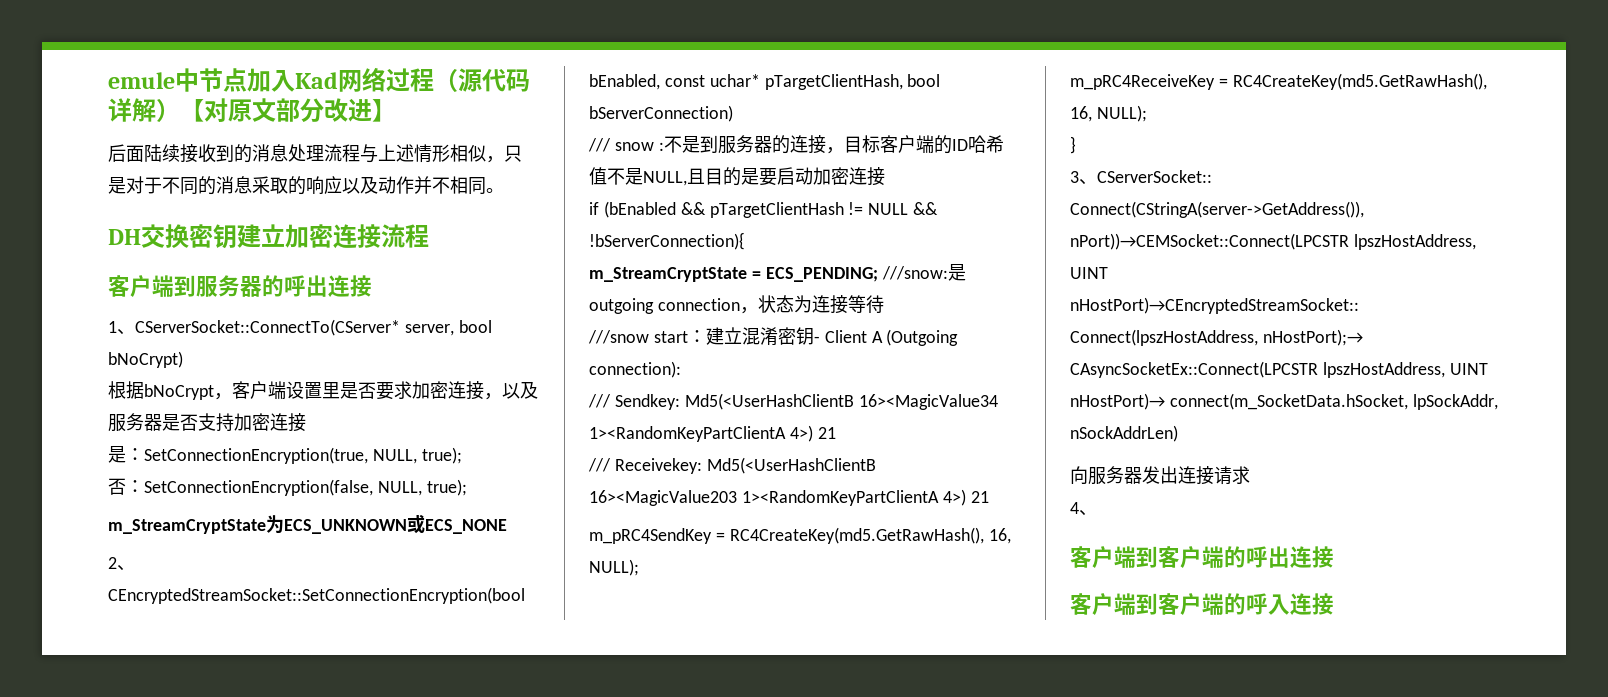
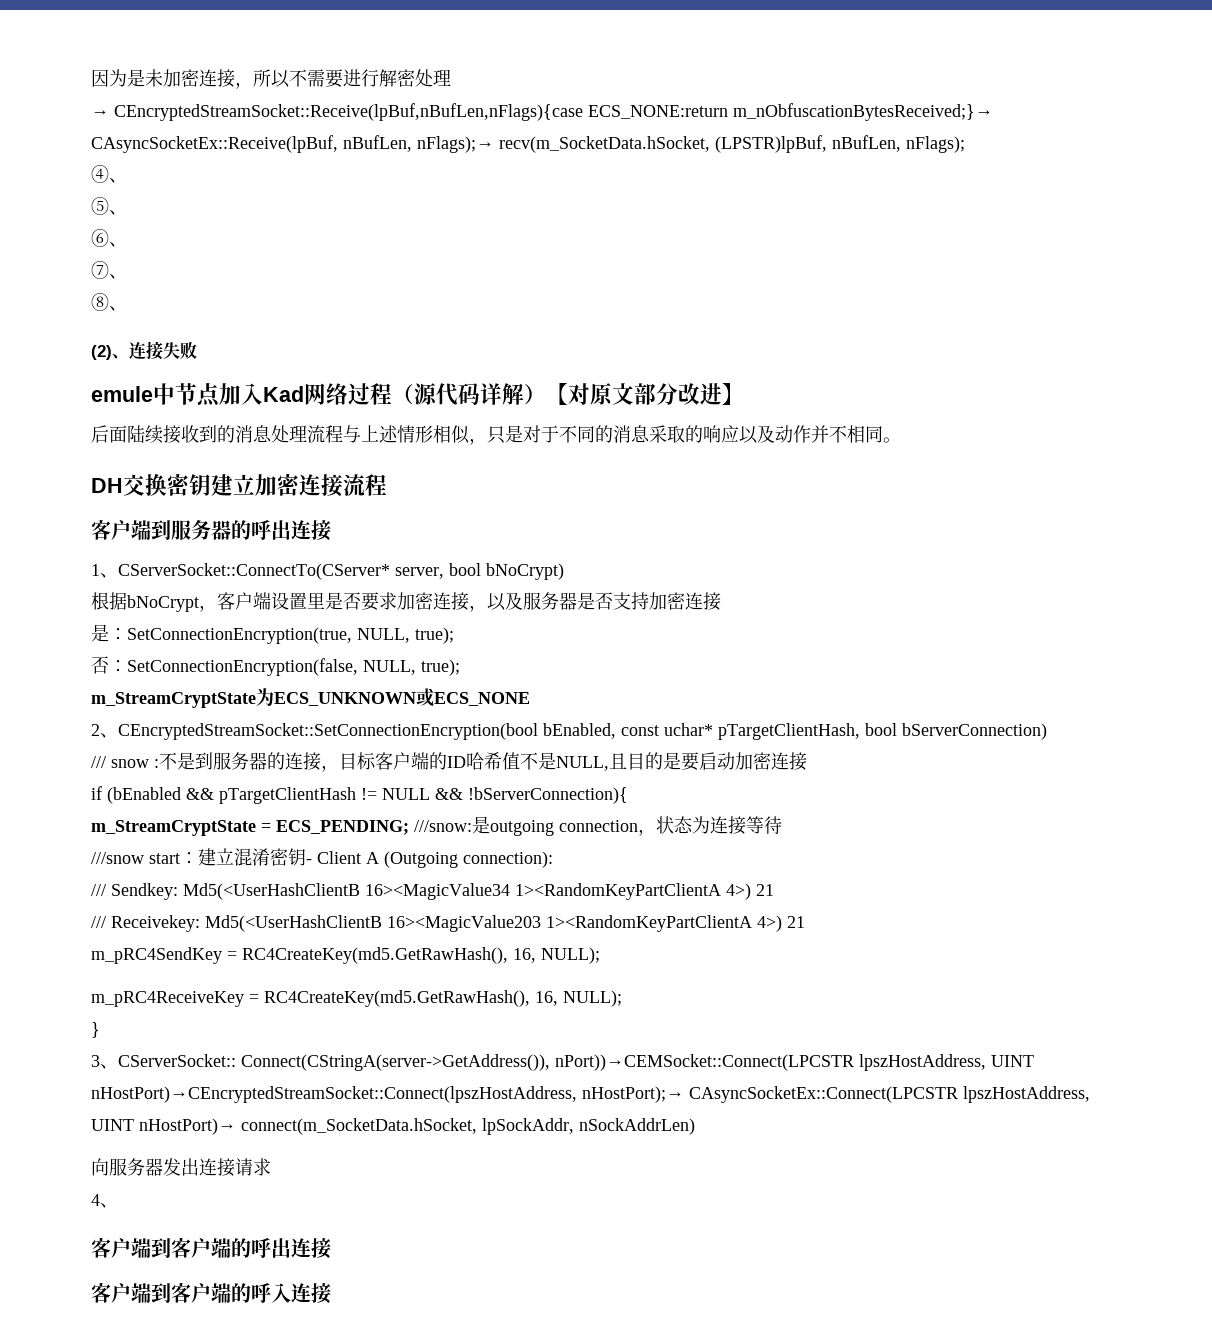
+ 因为是未加密连接，所以不需要进行解密处理
+ → CEncryptedStreamSocket::Receive(lpBuf,nBufLen,nFlags){case ECS_NONE:return m_nObfuscationBytesReceived;}→ CAsyncSocketEx::Receive(lpBuf, nBufLen, nFlags);→ recv(m_SocketData.hSocket, (LPSTR)lpBuf, nBufLen, nFlags);
+ ④、
+ ⑤、
+ ⑥、
+ ⑦、
+ ⑧、
+ (2)、连接失败

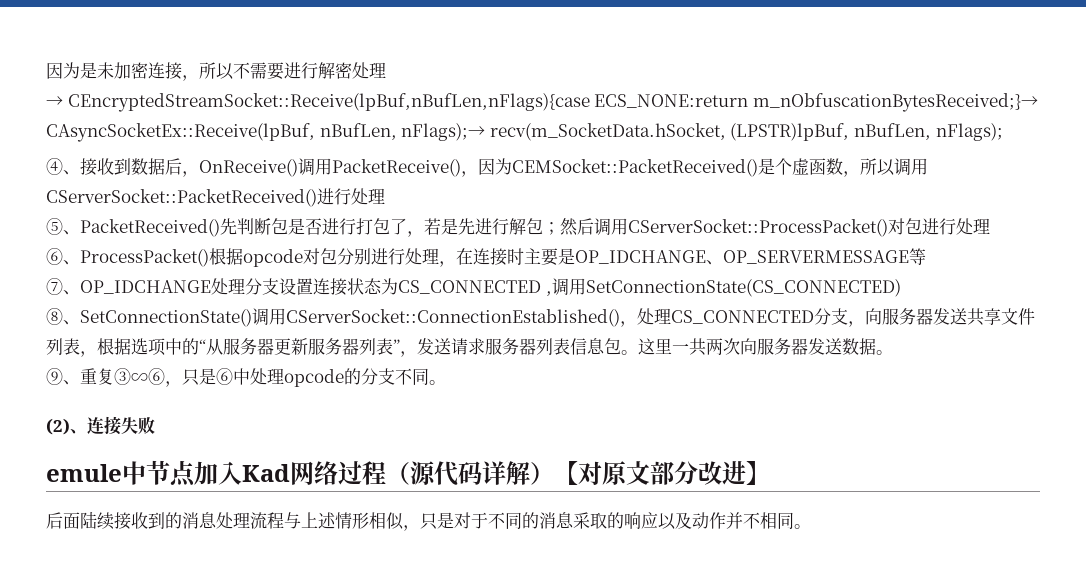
  → CEncryptedStreamSocket::Receive(lpBuf,nBufLen,nFlags){case ECS_NONE:return m_nObfuscationBytesReceived;}→ CAsyncSocketEx::Receive(lpBuf, nBufLen, nFlags);→ recv(m_SocketData.hSocket, (LPSTR)lpBuf, nBufLen, nFlags);
- ④、
- ⑤、
- ⑥、
- ⑦、
- ⑧、
+ ④、接收到数据后，OnReceive()调用PacketReceive()，因为CEMSocket::PacketReceived()是个虚函数，所以调用CServerSocket::PacketReceived()进行处理
+ ⑤、PacketReceived()先判断包是否进行打包了，若是先进行解包；然后调用CServerSocket::ProcessPacket()对包进行处理
+ ⑥、ProcessPacket()根据opcode对包分别进行处理，在连接时主要是OP_IDCHANGE、OP_SERVERMESSAGE等
+ ⑦、OP_IDCHANGE处理分支设置连接状态为CS_CONNECTED ,调用SetConnectionState(CS_CONNECTED)
+ ⑧、SetConnectionState()调用CServerSocket::ConnectionEstablished()，处理CS_CONNECTED分支，向服务器发送共享文件列表，根据选项中的“从服务器更新服务器列表”，发送请求服务器列表信息包。这里一共两次向服务器发送数据。
+ ⑨、重复③∽⑥，只是⑥中处理opcode的分支不同。
- DH交换密钥建立加密连接流程
- 客户端到服务器的呼出连接
- 1、CServerSocket::ConnectTo(CServer* server, bool bNoCrypt)
- 根据bNoCrypt，客户端设置里是否要求加密连接，以及服务器是否支持加密连接
- 是：SetConnectionEncryption(true, NULL, true);
- 否：SetConnectionEncryption(false, NULL, true);
- m_StreamCryptState为ECS_UNKNOWN或ECS_NONE
- 2、CEncryptedStreamSocket::SetConnectionEncryption(bool bEnabled, const uchar* pTargetClientHash, bool bServerConnection)
- /// snow :不是到服务器的连接，目标客户端的ID哈希值不是NULL,且目的是要启动加密连接
- if (bEnabled && pTargetClientHash != NULL && !bServerConnection){
- m_StreamCryptState = ECS_PENDING; ///snow:是outgoing connection，状态为连接等待
- ///snow start：建立混淆密钥- Client A (Outgoing connection):
- /// Sendkey: Md5(<UserHashClientB 16><MagicValue34 1><RandomKeyPartClientA 4>) 21
- /// Receivekey: Md5(<UserHashClientB 16><MagicValue203 1><RandomKeyPartClientA 4>) 21
- m_pRC4SendKey = RC4CreateKey(md5.GetRawHash(), 16, NULL);
- m_pRC4ReceiveKey = RC4CreateKey(md5.GetRawHash(), 16, NULL);
- }
- 3、CServerSocket:: Connect(CStringA(server->GetAddress()), nPort))→CEMSocket::Connect(LPCSTR lpszHostAddress, UINT nHostPort)→CEncryptedStreamSocket::Connect(lpszHostAddress, nHostPort);→ CAsyncSocketEx::Connect(LPCSTR lpszHostAddress, UINT nHostPort)→ connect(m_SocketData.hSocket, lpSockAddr, nSockAddrLen)
- 向服务器发出连接请求
- 4、
- 客户端到客户端的呼出连接
- 客户端到客户端的呼入连接

